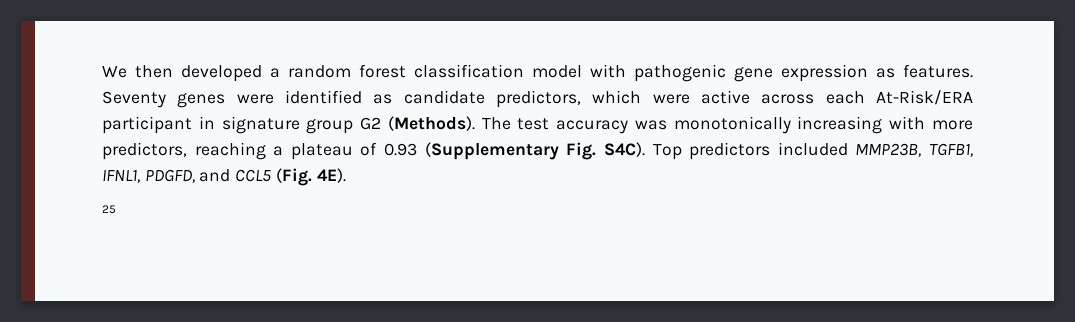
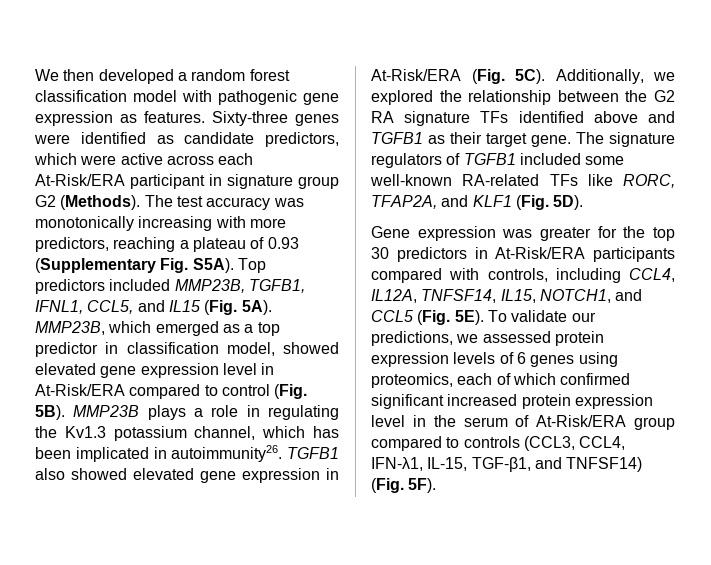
- Seventy genes were identified as candidate predictors, which were active across each At-Risk/ERA participant in signature group G2 (Methods).
+ Sixty-three genes were identified as candidate predictors, which were active across each At-Risk/ERA participant in signature group G2 (Methods).
- The test accuracy was monotonically increasing with more predictors, reaching a plateau of 0.93 (Supplementary Fig. S4C).
+ The test accuracy was monotonically increasing with more predictors, reaching a plateau of 0.93 (Supplementary Fig. S5A).
- Top predictors included MMP23B, TGFB1, IFNL1, PDGFD, and CCL5 (Fig. 4E).
- 25
+ Top predictors included MMP23B, TGFB1, IFNL1, CCL5, and IL15 (Fig. 5A). MMP23B, which emerged as a top predictor in classification model, showed elevated gene expression level in At-Risk/ERA compared to control (Fig. 5B). MMP23B plays a role in regulating the Kv1.3 potassium channel, which has been implicated in autoimmunity26. TGFB1 also showed elevated gene expression in At-Risk/ERA (Fig. 5C). Additionally, we explored the relationship between the G2 RA signature TFs identified above and TGFB1 as their target gene. The signature regulators of TGFB1 included some well-known RA-related TFs like RORC, TFAP2A, and KLF1 (Fig. 5D).
+ Gene expression was greater for the top 30 predictors in At-Risk/ERA participants compared with controls, including CCL4, IL12A, TNFSF14, IL15, NOTCH1, and CCL5 (Fig. 5E). To validate our predictions, we assessed protein expression levels of 6 genes using proteomics, each of which confirmed significant increased protein expression level in the serum of At-Risk/ERA group compared to controls (CCL3, CCL4, IFN-λ1, IL-15, TGF-β1, and TNFSF14) (Fig. 5F).

